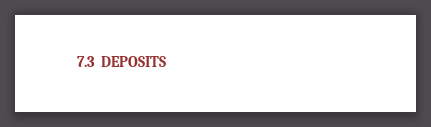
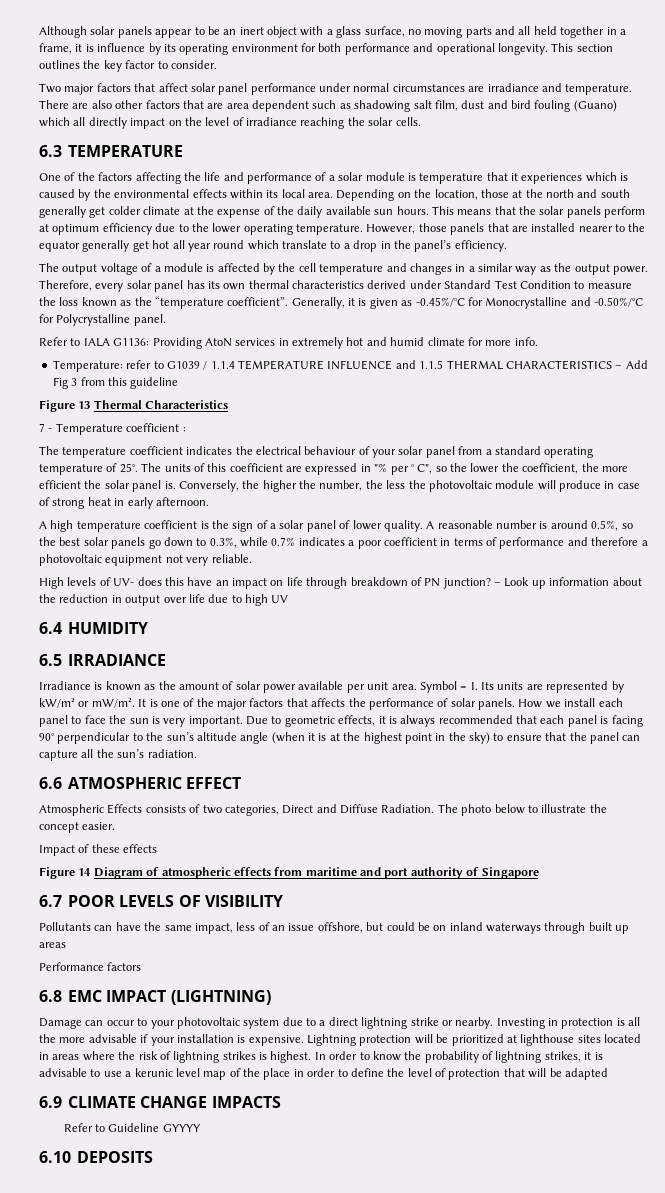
- 7.3 DEPOSITS
+ Although solar panels appear to be an inert object with a glass surface, no moving parts and all held together in a frame, it is influence by its operating environment for both performance and operational longevity. This section outlines the key factor to consider.
+ Two major factors that affect solar panel performance under normal circumstances are irradiance and temperature. There are also other factors that are area dependent such as shadowing salt film, dust and bird fouling (Guano) which all directly impact on the level of irradiance reaching the solar cells.
+ 6.3 TEMPERATURE
+ One of the factors affecting the life and performance of a solar module is temperature that it experiences which is caused by the environmental effects within its local area. Depending on the location, those at the north and south generally get colder climate at the expense of the daily available sun hours. This means that the solar panels perform at optimum efficiency due to the lower operating temperature. However, those panels that are installed nearer to the equator generally get hot all year round which translate to a drop in the panel’s efficiency.
+ The output voltage of a module is affected by the cell temperature and changes in a similar way as the output power. Therefore, every solar panel has its own thermal characteristics derived under Standard Test Condition to measure the loss known as the “temperature coefficient”. Generally, it is given as -0.45%/°C for Monocrystalline and -0.50%/°C for Polycrystalline panel.
+ Refer to IALA G1136: Providing AtoN services in extremely hot and humid climate for more info.
+ Temperature: refer to G1039 / 1.1.4 TEMPERATURE INFLUENCE and 1.1.5 THERMAL CHARACTERISTICS – Add Fig 3 from this guideline
+ Figure 13 Thermal Characteristics
+ 7 - Temperature coefficient :
+ The temperature coefficient indicates the electrical behaviour of your solar panel from a standard operating temperature of 25°. The units of this coefficient are expressed in "% per ° C", so the lower the coefficient, the more efficient the solar panel is. Conversely, the higher the number, the less the photovoltaic module will produce in case of strong heat in early afternoon.
+ A high temperature coefficient is the sign of a solar panel of lower quality. A reasonable number is around 0.5%, so the best solar panels go down to 0.3%, while 0.7% indicates a poor coefficient in terms of performance and therefore a photovoltaic equipment not very reliable.
+ High levels of UV- does this have an impact on life through breakdown of PN junction? – Look up information about the reduction in output over life due to high UV
+ 6.4 HUMIDITY
+ 6.5 IRRADIANCE
+ Irradiance is known as the amount of solar power available per unit area. Symbol = I. Its units are represented by kW/m² or mW/m². It is one of the major factors that affects the performance of solar panels. How we install each panel to face the sun is very important. Due to geometric effects, it is always recommended that each panel is facing 90° perpendicular to the sun’s altitude angle (when it is at the highest point in the sky) to ensure that the panel can capture all the sun’s radiation.
+ 6.6 ATMOSPHERIC EFFECT
+ Atmospheric Effects consists of two categories, Direct and Diffuse Radiation. The photo below to illustrate the concept easier.
+ Impact of these effects
+ Figure 14 Diagram of atmospheric effects from maritime and port authority of Singapore
+ 6.7 POOR LEVELS OF VISIBILITY
+ Pollutants can have the same impact, less of an issue offshore, but could be on inland waterways through built up areas
+ Performance factors
+ 6.8 EMC IMPACT (LIGHTNING)
+ Damage can occur to your photovoltaic system due to a direct lightning strike or nearby. Investing in protection is all the more advisable if your installation is expensive. Lightning protection will be prioritized at lighthouse sites located in areas where the risk of lightning strikes is highest. In order to know the probability of lightning strikes, it is advisable to use a kerunic level map of the place in order to define the level of protection that will be adapted
+ 6.9 CLIMATE CHANGE IMPACTS
+ Refer to Guideline GYYYY
+ 6.10 DEPOSITS

